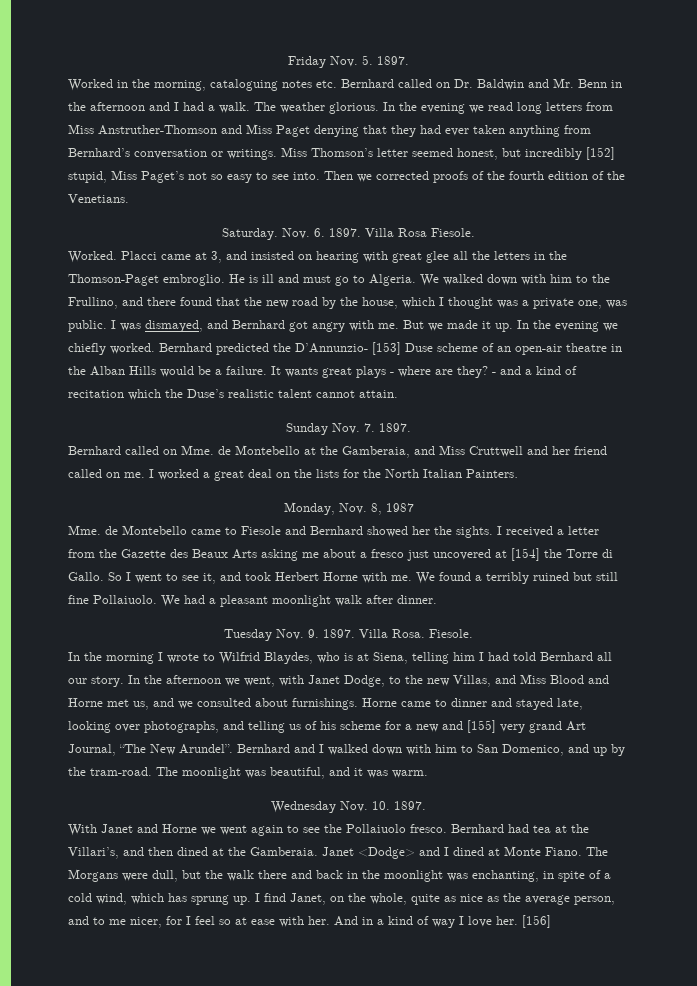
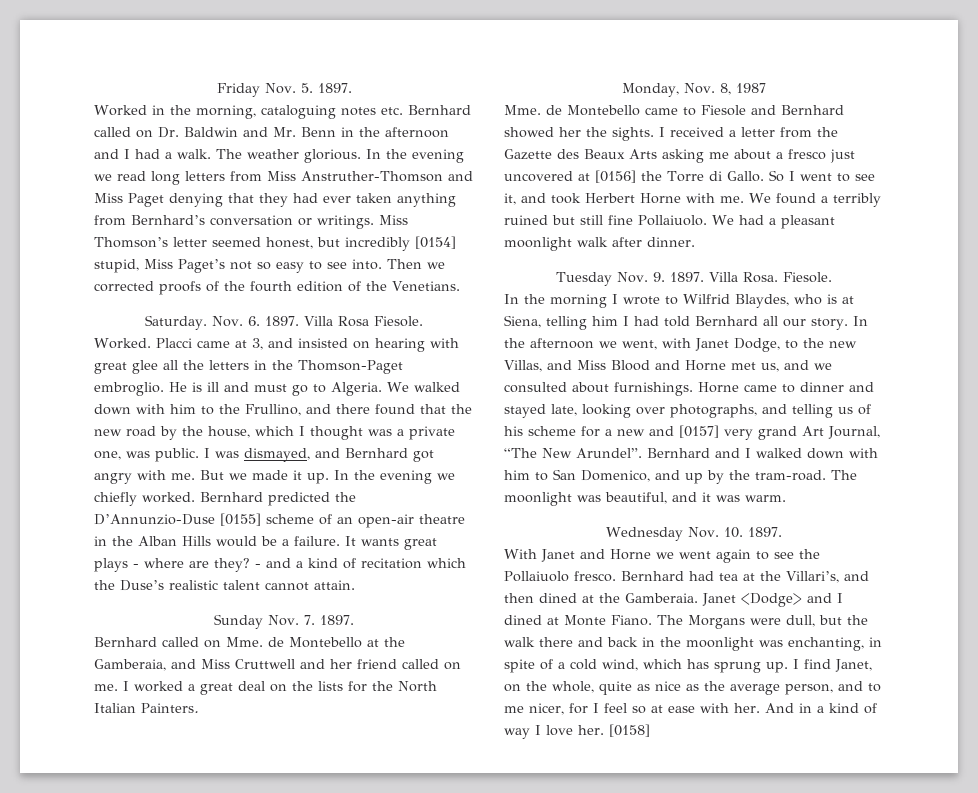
- Miss Thomson’s letter seemed honest, but incredibly [152] stupid, Miss Paget’s not so easy to see into.
+ Miss Thomson’s letter seemed honest, but incredibly [0154] stupid, Miss Paget’s not so easy to see into.
- Bernhard predicted the D’Annunzio- [153] Duse scheme of an open-air theatre in the Alban Hills would be a failure.
+ Bernhard predicted the D’Annunzio-Duse [0155] scheme of an open-air theatre in the Alban Hills would be a failure.
- I received a letter from the Gazette des Beaux Arts asking me about a fresco just uncovered at [154] the Torre di Gallo.
+ I received a letter from the Gazette des Beaux Arts asking me about a fresco just uncovered at [0156] the Torre di Gallo.
- Horne came to dinner and stayed late, looking over photographs, and telling us of his scheme for a new and [155] very grand Art Journal, “The New Arundel”.
+ Horne came to dinner and stayed late, looking over photographs, and telling us of his scheme for a new and [0157] very grand Art Journal, “The New Arundel”.
- [156]
+ [0158]

